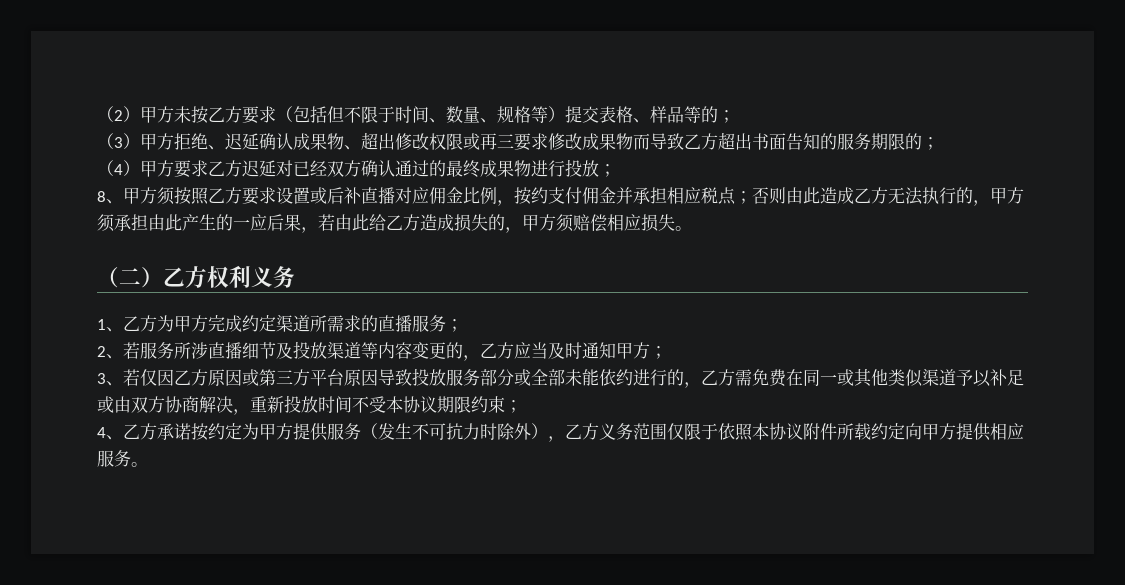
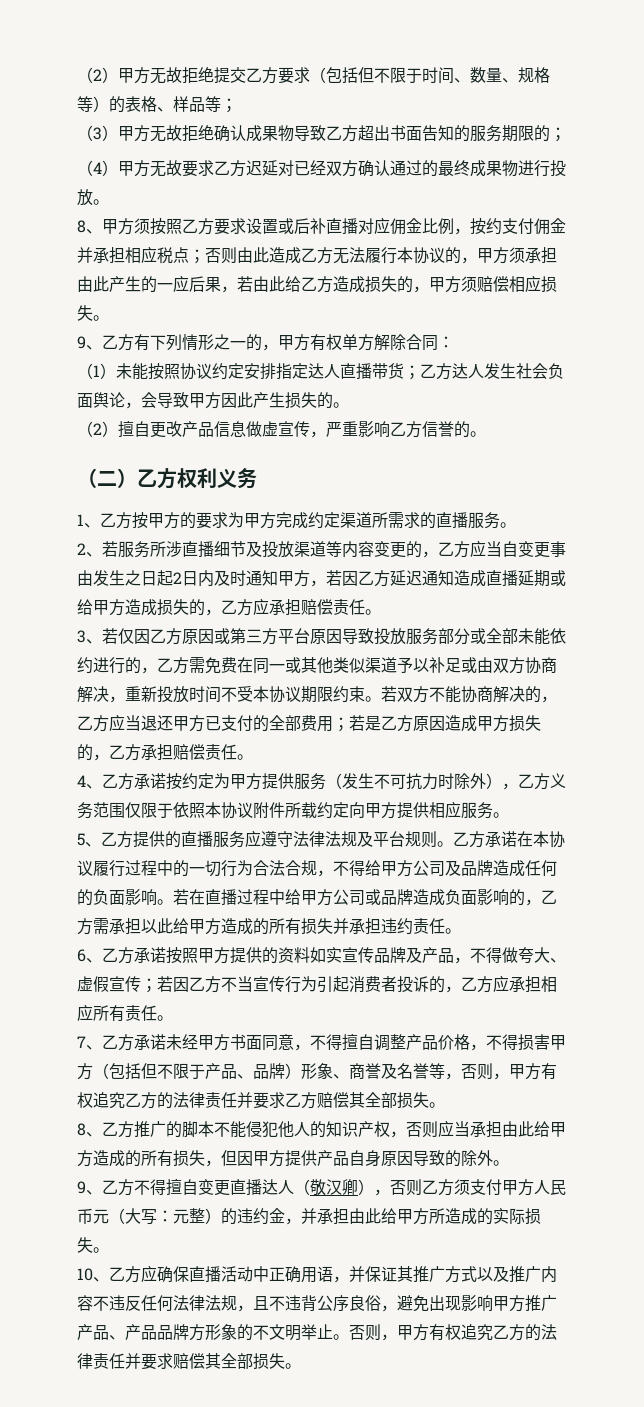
- （2）甲方未按乙方要求（包括但不限于时间、数量、规格等）提交表格、样品等的；
+ （2）甲方无故拒绝提交乙方要求（包括但不限于时间、数量、规格等）的表格、样品等；
- （3）甲方拒绝、迟延确认成果物、超出修改权限或再三要求修改成果物而导致乙方超出书面告知的服务期限的；
+ （3）甲方无故拒绝确认成果物导致乙方超出书面告知的服务期限的；
- （4）甲方要求乙方迟延对已经双方确认通过的最终成果物进行投放；
+ （4）甲方无故要求乙方迟延对已经双方确认通过的最终成果物进行投放。
- 8、甲方须按照乙方要求设置或后补直播对应佣金比例，按约支付佣金并承担相应税点；否则由此造成乙方无法执行的，甲方须承担由此产生的一应后果，若由此给乙方造成损失的，甲方须赔偿相应损失。
+ 8、甲方须按照乙方要求设置或后补直播对应佣金比例，按约支付佣金并承担相应税点；否则由此造成乙方无法履行本协议的，甲方须承担由此产生的一应后果，若由此给乙方造成损失的，甲方须赔偿相应损失。
+ 9、乙方有下列情形之一的，甲方有权单方解除合同：
+ （1）未能按照协议约定安排指定达人直播带货；乙方达人发生社会负面舆论，会导致甲方因此产生损失的。
+ （2）擅自更改产品信息做虚宣传，严重影响乙方信誉的。
- 1、乙方为甲方完成约定渠道所需求的直播服务；
+ 1、乙方按甲方的要求为甲方完成约定渠道所需求的直播服务。
- 2、若服务所涉直播细节及投放渠道等内容变更的，乙方应当及时通知甲方；
+ 2、若服务所涉直播细节及投放渠道等内容变更的，乙方应当自变更事由发生之日起2日内及时通知甲方，若因乙方延迟通知造成直播延期或给甲方造成损失的，乙方应承担赔偿责任。
- 3、若仅因乙方原因或第三方平台原因导致投放服务部分或全部未能依约进行的，乙方需免费在同一或其他类似渠道予以补足或由双方协商解决，重新投放时间不受本协议期限约束；
+ 3、若仅因乙方原因或第三方平台原因导致投放服务部分或全部未能依约进行的，乙方需免费在同一或其他类似渠道予以补足或由双方协商解决，重新投放时间不受本协议期限约束。若双方不能协商解决的，乙方应当退还甲方已支付的全部费用；若是乙方原因造成甲方损失的，乙方承担赔偿责任。
+ 5、乙方提供的直播服务应遵守法律法规及平台规则。乙方承诺在本协议履行过程中的一切行为合法合规，不得给甲方公司及品牌造成任何的负面影响。若在直播过程中给甲方公司或品牌造成负面影响的，乙方需承担以此给甲方造成的所有损失并承担违约责任。
+ 6、乙方承诺按照甲方提供的资料如实宣传品牌及产品，不得做夸大、虚假宣传；若因乙方不当宣传行为引起消费者投诉的，乙方应承担相应所有责任。
+ 7、乙方承诺未经甲方书面同意，不得擅自调整产品价格，不得损害甲方（包括但不限于产品、品牌）形象、商誉及名誉等，否则，甲方有权追究乙方的法律责任并要求乙方赔偿其全部损失。
+ 8、乙方推广的脚本不能侵犯他人的知识产权，否则应当承担由此给甲方造成的所有损失，但因甲方提供产品自身原因导致的除外。
+ 9、乙方不得擅自变更直播达人（敬汉卿），否则乙方须支付甲方人民币元（大写：元整）的违约金，并承担由此给甲方所造成的实际损失。
+ 10、乙方应确保直播活动中正确用语，并保证其推广方式以及推广内容不违反任何法律法规，且不违背公序良俗，避免出现影响甲方推广产品、产品品牌方形象的不文明举止。否则，甲方有权追究乙方的法律责任并要求赔偿其全部损失。

